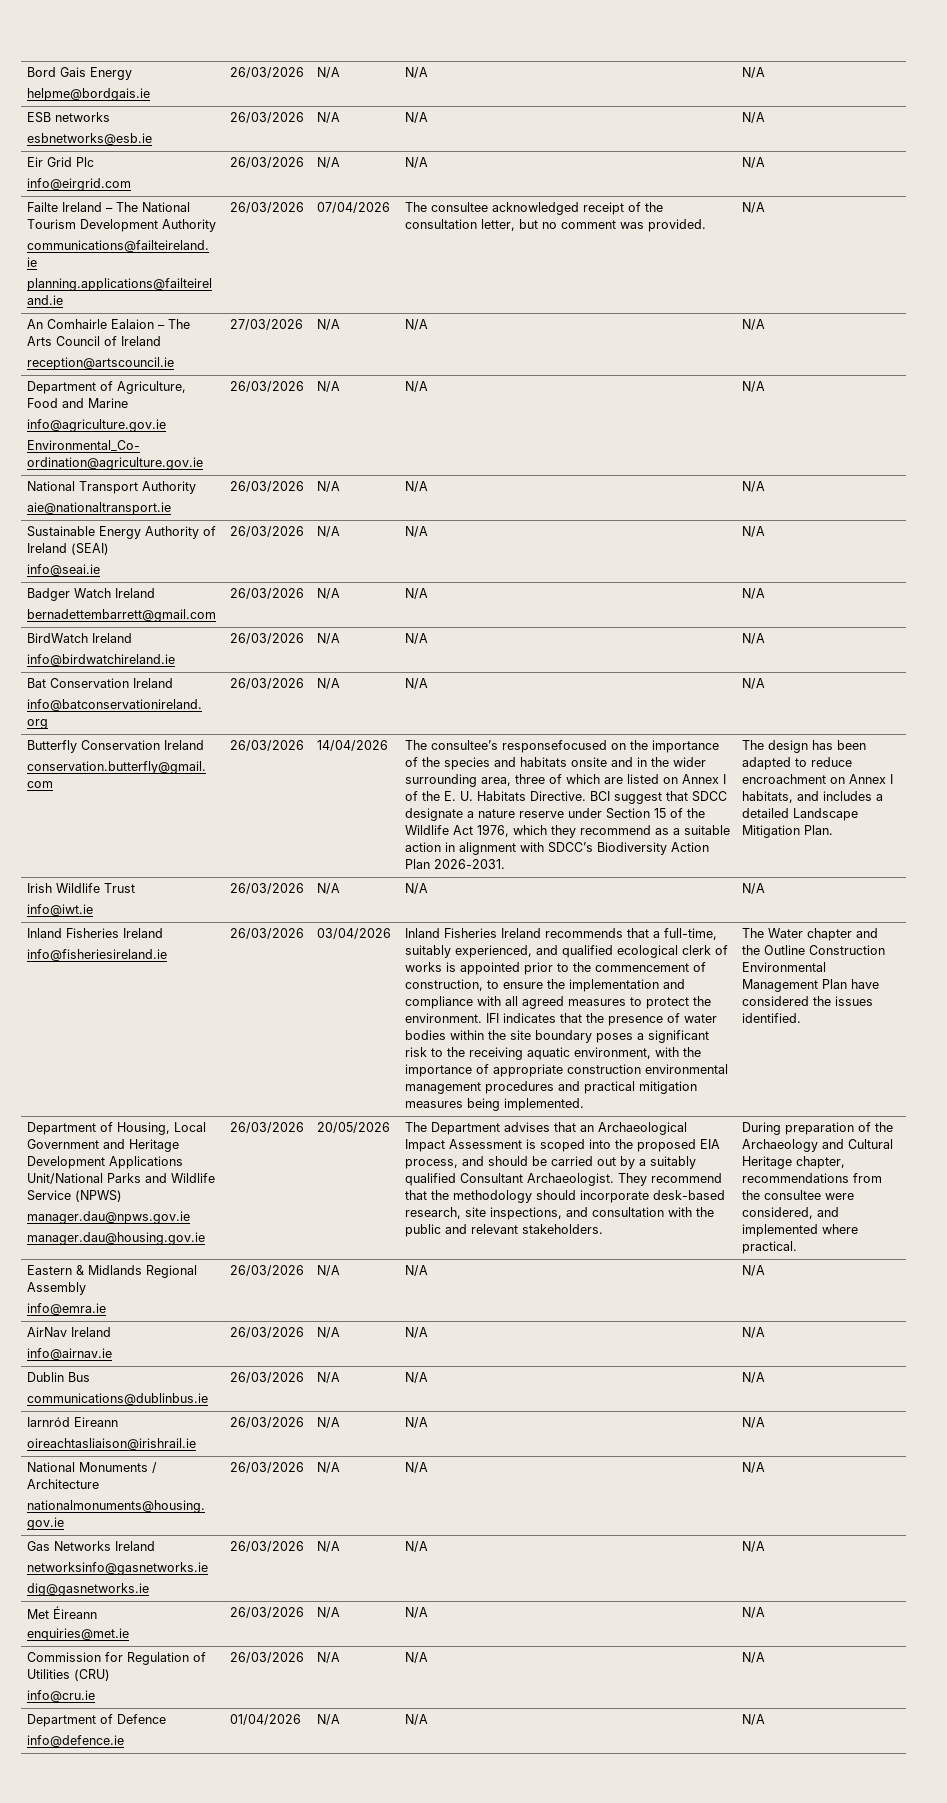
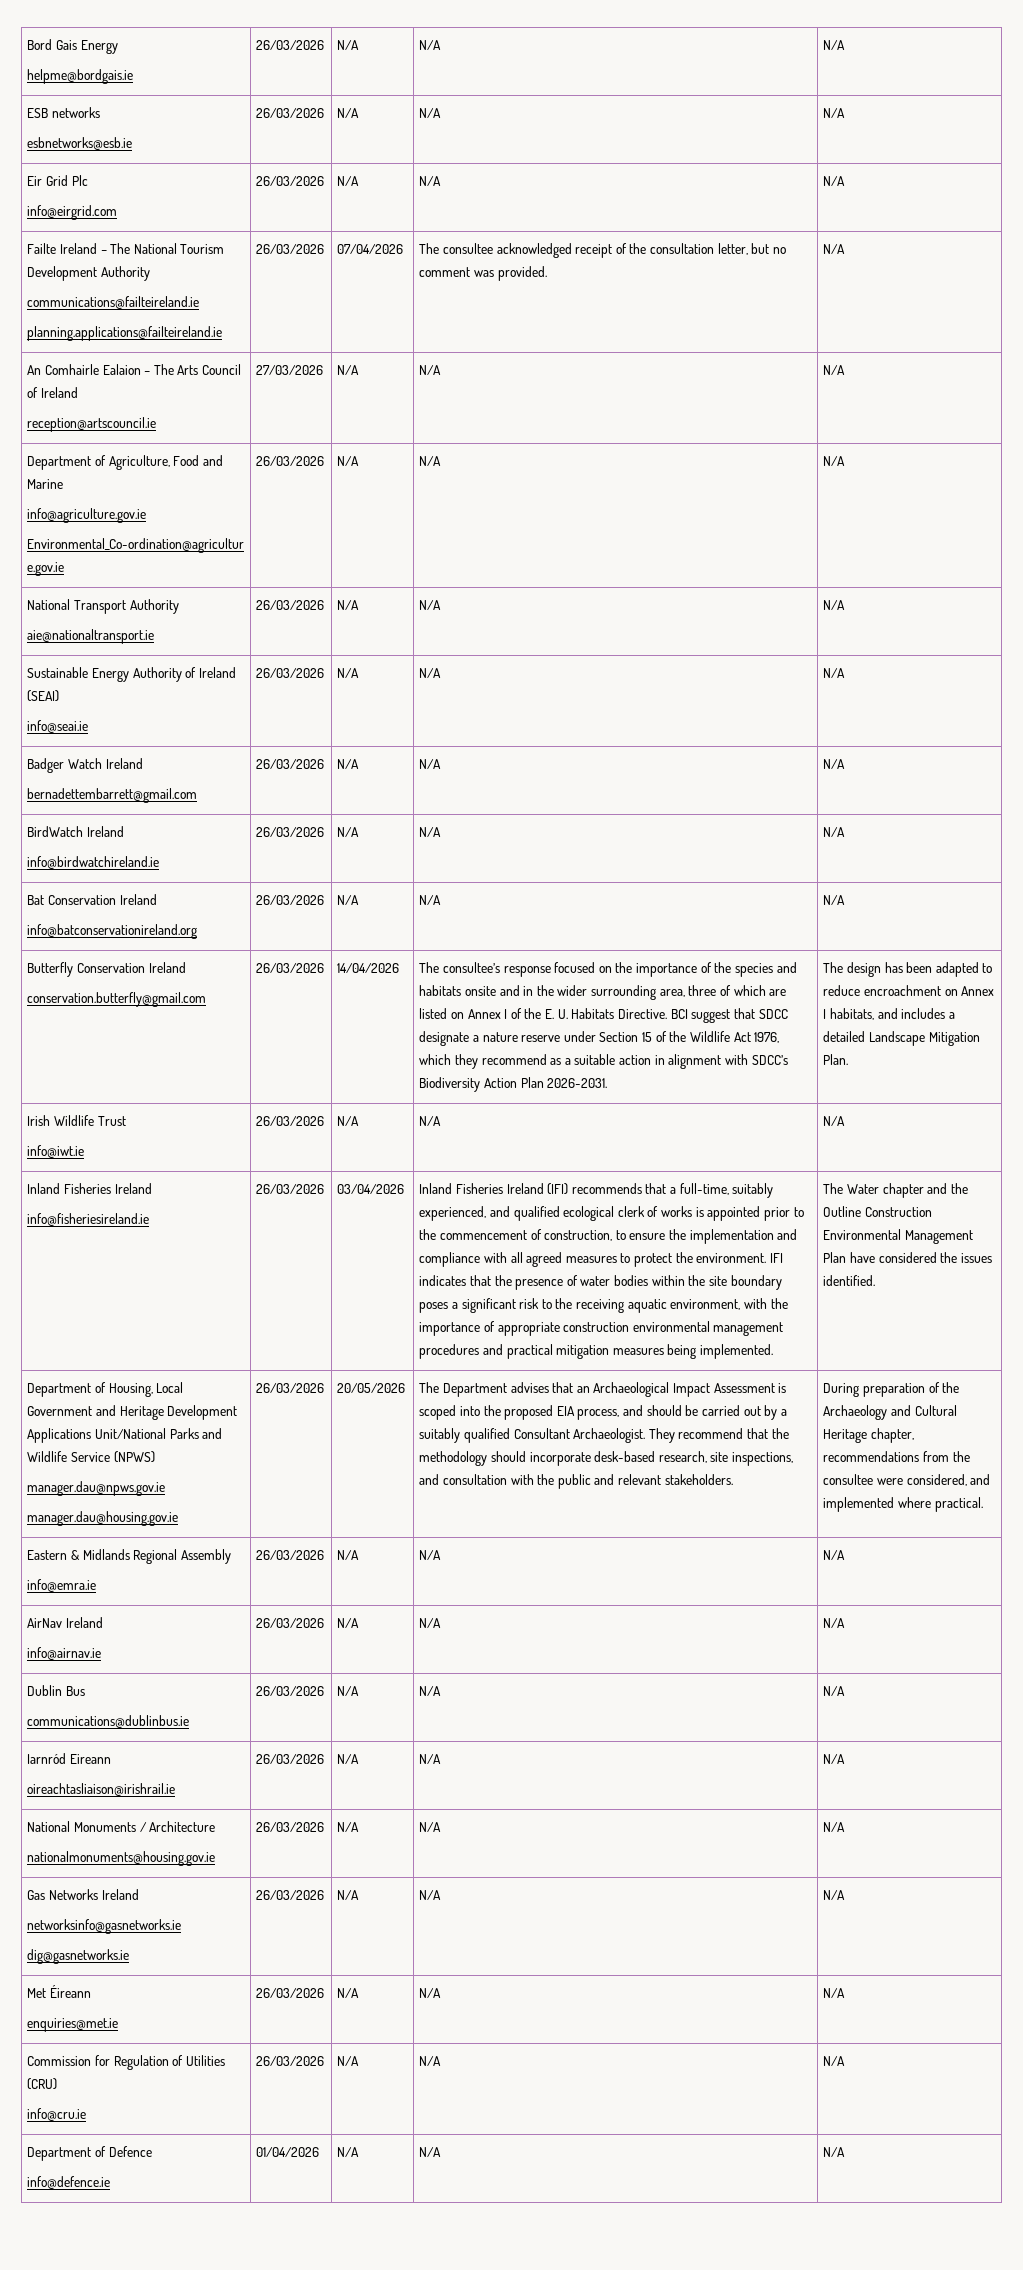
- The consultee’s responsefocused on the importance of the species and habitats onsite and in the wider surrounding area, three of which are listed on Annex I of the E. U. Habitats Directive.
+ The consultee’s response focused on the importance of the species and habitats onsite and in the wider surrounding area, three of which are listed on Annex I of the E. U. Habitats Directive.
- Inland Fisheries Ireland recommends that a full-time, suitably experienced, and qualified ecological clerk of works is appointed prior to the commencement of construction, to ensure the implementation and compliance with all agreed measures to protect the environment.
+ Inland Fisheries Ireland (IFI) recommends that a full-time, suitably experienced, and qualified ecological clerk of works is appointed prior to the commencement of construction, to ensure the implementation and compliance with all agreed measures to protect the environment.

